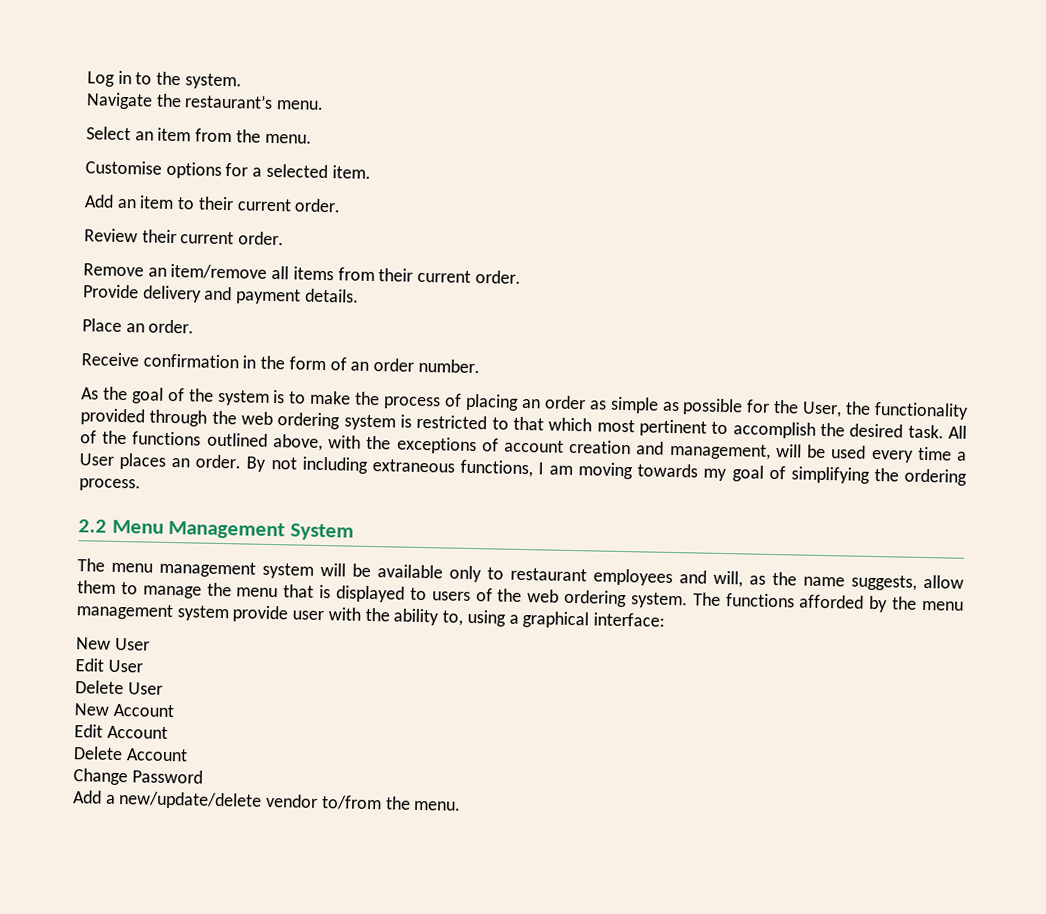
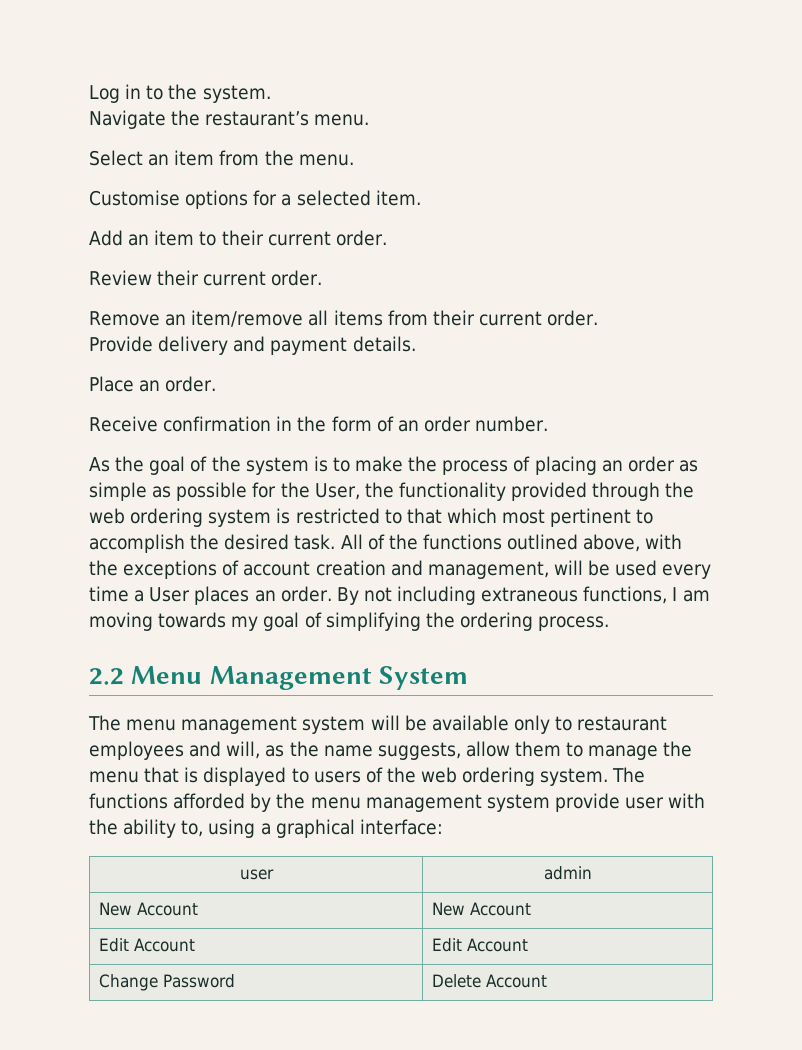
- New User
- Edit User
- Delete User
- New Account
- Edit Account
- Delete Account
- Change Password
- Add a new/update/delete vendor to/from the menu.
+ user | admin
+ New Account | New Account
+ Edit Account | Edit Account
+ Change Password | Delete Account

